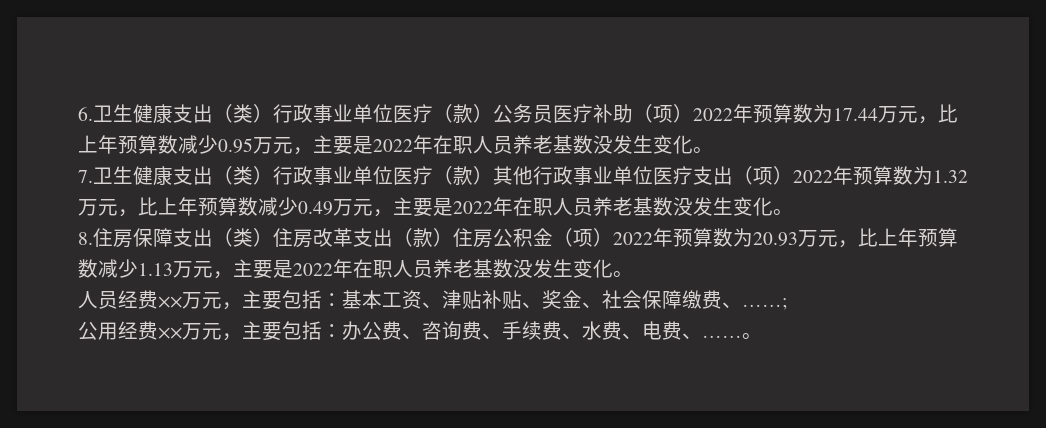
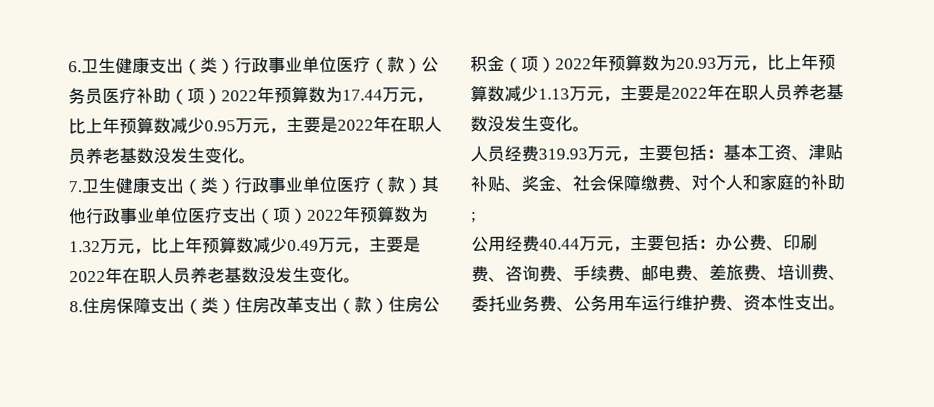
- 人员经费××万元，主要包括：基本工资、津贴补贴、奖金、社会保障缴费、……;
+ 人员经费319.93万元，主要包括：基本工资、津贴补贴、奖金、社会保障缴费、对个人和家庭的补助;
- 公用经费××万元，主要包括：办公费、咨询费、手续费、水费、电费、……。
+ 公用经费40.44万元，主要包括：办公费、印刷费、咨询费、手续费、邮电费、差旅费、培训费、委托业务费、公务用车运行维护费、资本性支出。

